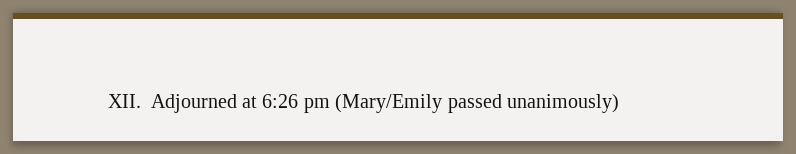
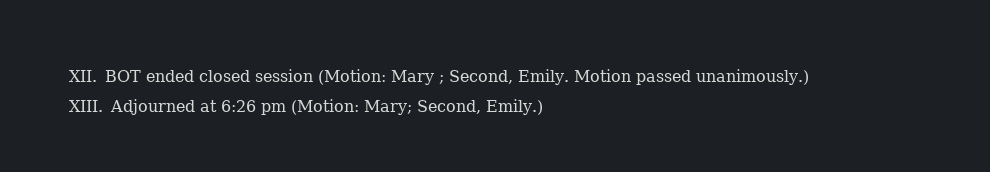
- XII. Adjourned at 6:26 pm (Mary/Emily passed unanimously)
+ XII. BOT ended closed session (Motion: Mary ; Second, Emily. Motion passed unanimously.)
+ XIII. Adjourned at 6:26 pm (Motion: Mary; Second, Emily.)

